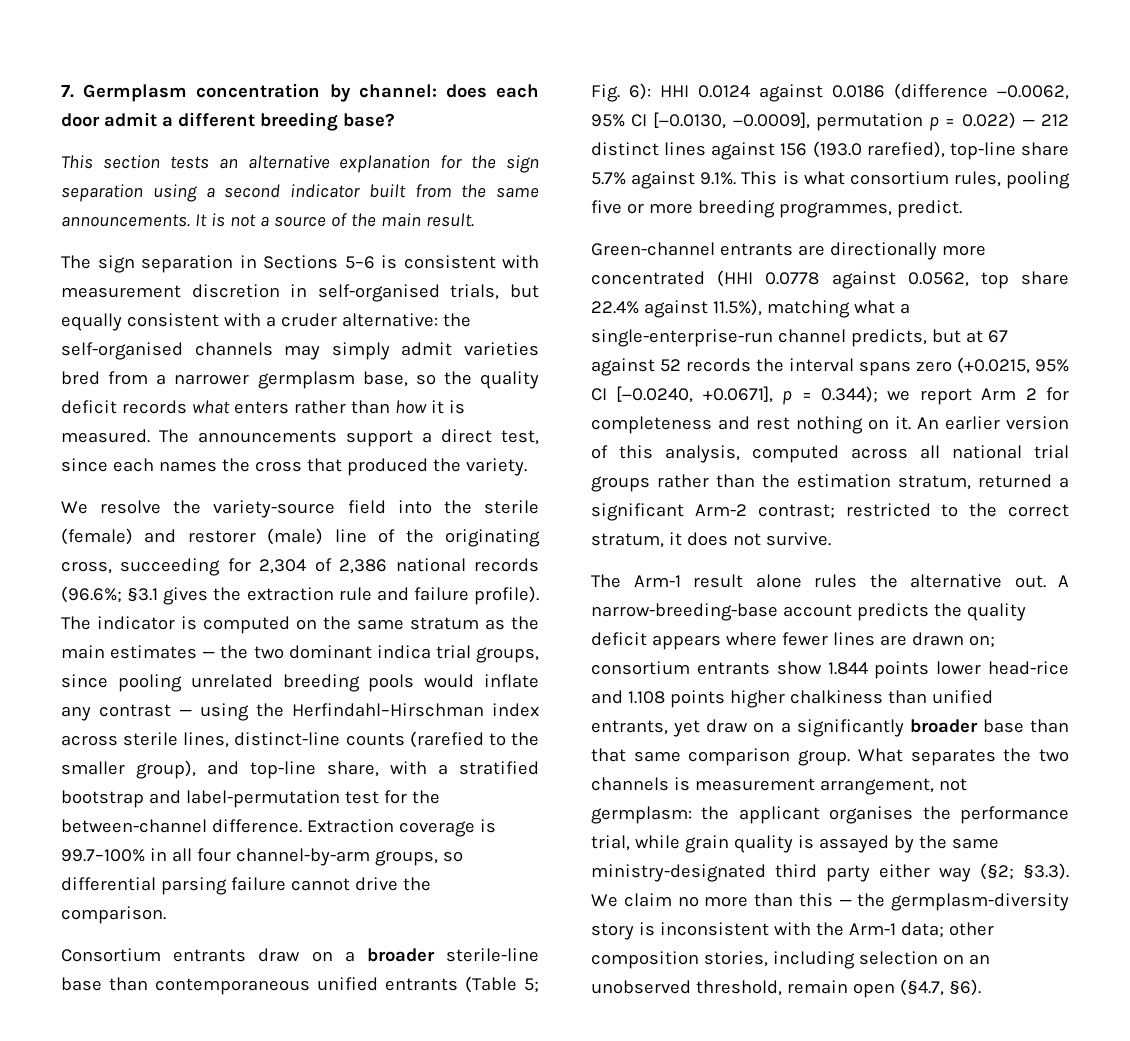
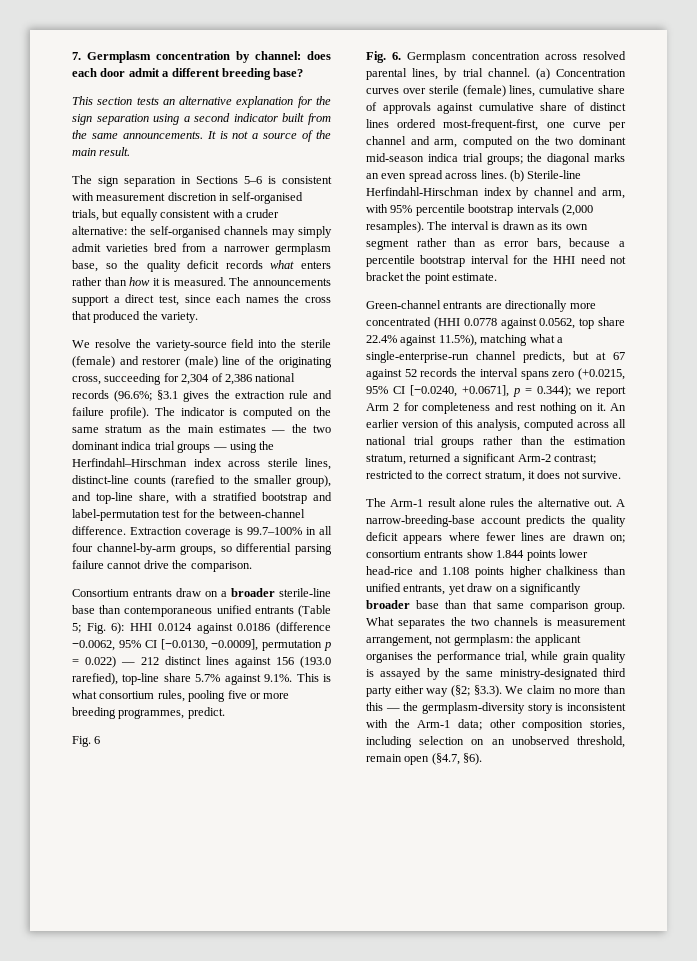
- The indicator is computed on the same stratum as the main estimates — the two dominant indica trial groups, since pooling unrelated breeding pools would inflate any contrast — using the Herfindahl–Hirschman index across sterile lines, distinct-line counts (rarefied to the smaller group), and top-line share, with a stratified bootstrap and label-permutation test for the between-channel difference.
+ The indicator is computed on the same stratum as the main estimates — the two dominant indica trial groups — using the Herfindahl–Hirschman index across sterile lines, distinct-line counts (rarefied to the smaller group), and top-line share, with a stratified bootstrap and label-permutation test for the between-channel difference.
+ Fig. 6
+ Fig. 6. Germplasm concentration across resolved parental lines, by trial channel. (a) Concentration curves over sterile (female) lines, cumulative share of approvals against cumulative share of distinct lines ordered most-frequent-first, one curve per channel and arm, computed on the two dominant mid-season indica trial groups; the diagonal marks an even spread across lines. (b) Sterile-line Herfindahl-Hirschman index by channel and arm, with 95% percentile bootstrap intervals (2,000 resamples). The interval is drawn as its own segment rather than as error bars, because a percentile bootstrap interval for the HHI need not bracket the point estimate.

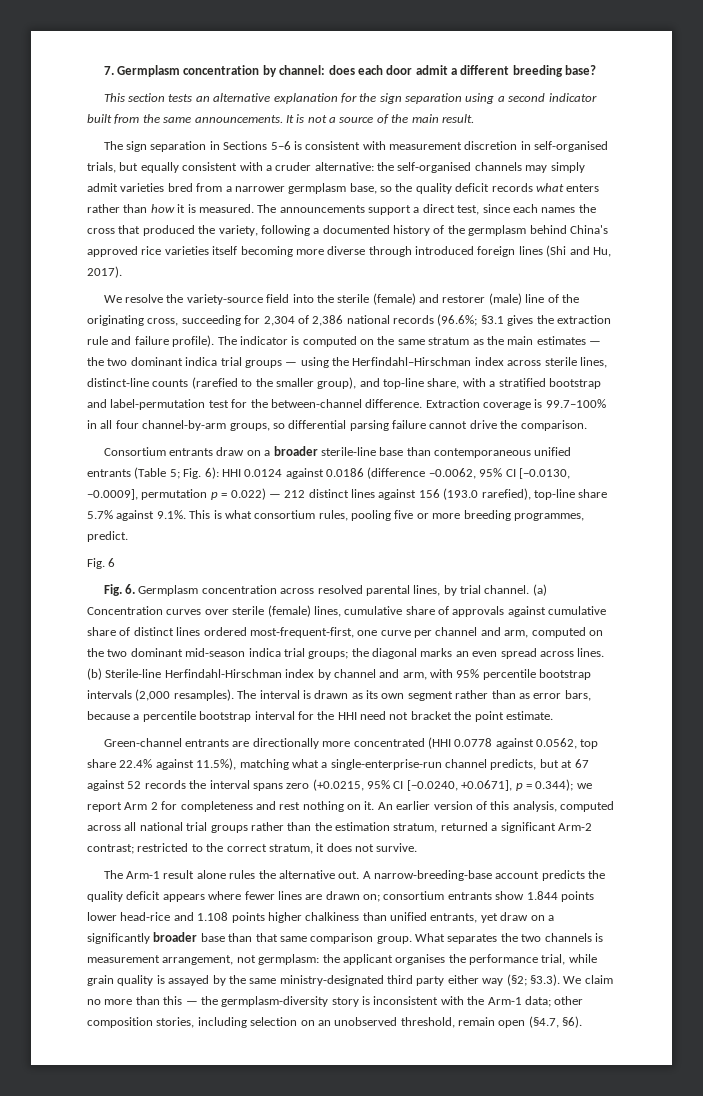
- The announcements support a direct test, since each names the cross that produced the variety.
+ The announcements support a direct test, since each names the cross that produced the variety, following a documented history of the germplasm behind China's approved rice varieties itself becoming more diverse through introduced foreign lines (Shi and Hu, 2017).

